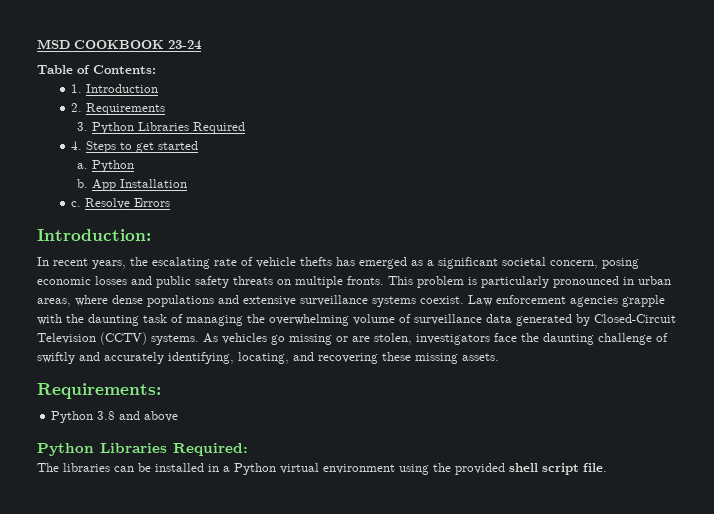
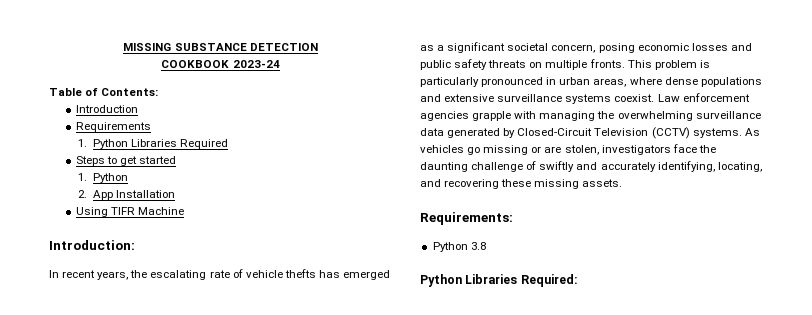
- MSD COOKBOOK 23-24
+ MISSING SUBSTANCE DETECTION
+ COOKBOOK 2023-24
- 1. Introduction
+ Introduction
- 2. Requirements
+ Requirements
- 3. Python Libraries Required
+ 1. Python Libraries Required
- 4. Steps to get started
- a. Python
+ Steps to get started
+ 1. Python
- b. App Installation
+ 2. App Installation
- c. Resolve Errors
+ Using TIFR Machine
- Law enforcement agencies grapple with the daunting task of managing the overwhelming volume of surveillance data generated by Closed-Circuit Television (CCTV) systems.
+ Law enforcement agencies grapple with managing the overwhelming surveillance data generated by Closed-Circuit Television (CCTV) systems.
- Python 3.8 and above
+ Python 3.8
- The libraries can be installed in a Python virtual environment using the provided shell script file.

